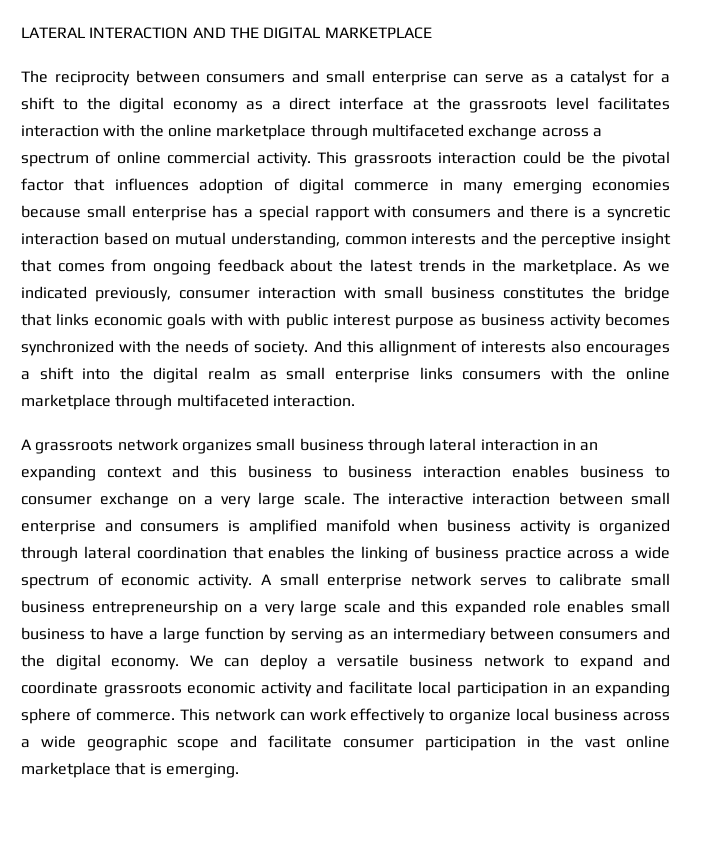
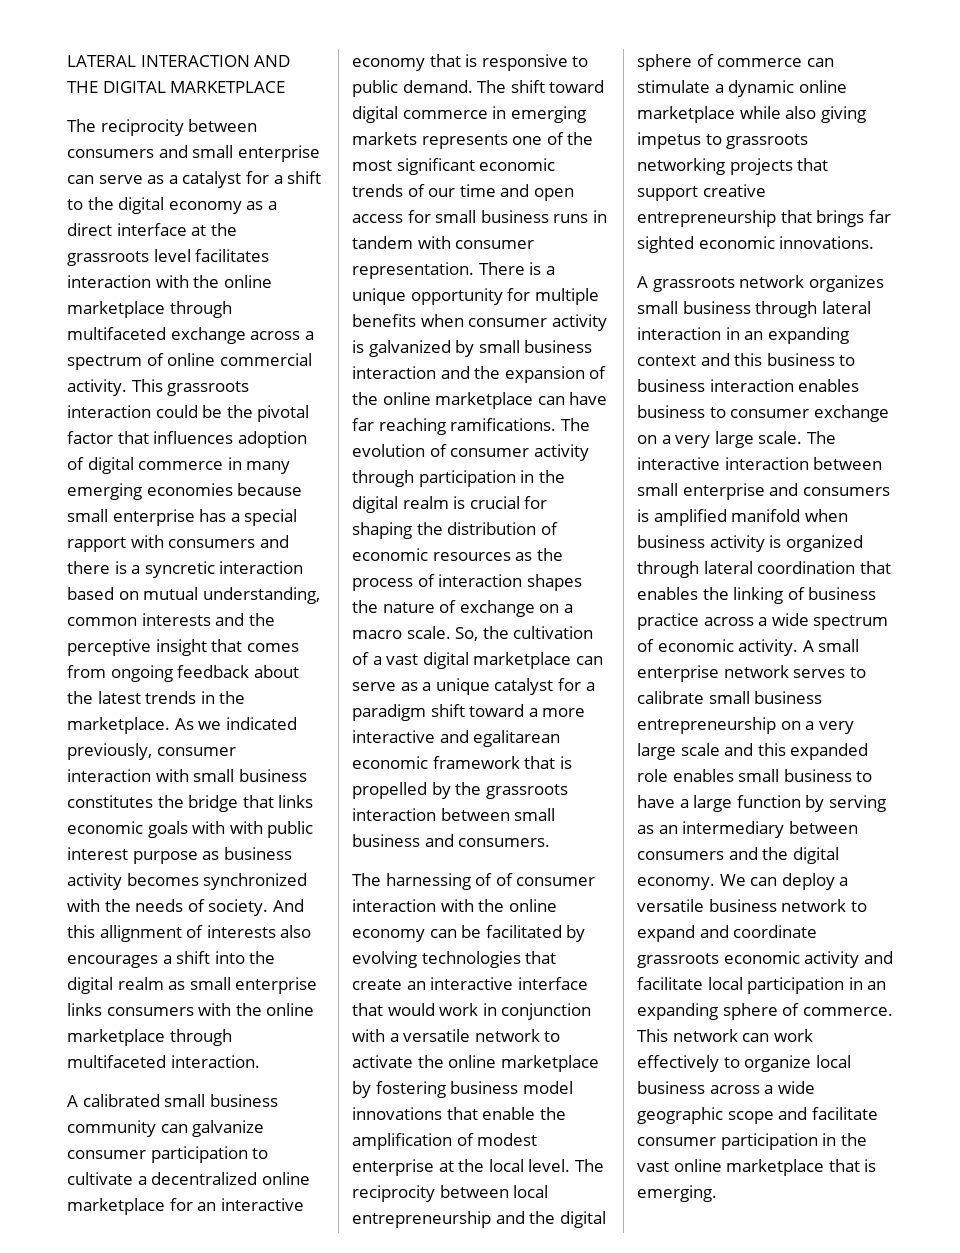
+ A calibrated small business community can galvanize consumer participation to cultivate a decentralized online marketplace for an interactive economy that is responsive to public demand. The shift toward digital commerce in emerging markets represents one of the most significant economic trends of our time and open access for small business runs in tandem with consumer representation. There is a unique opportunity for multiple benefits when consumer activity is galvanized by small business interaction and the expansion of the online marketplace can have far reaching ramifications. The evolution of consumer activity through participation in the digital realm is crucial for shaping the distribution of economic resources as the process of interaction shapes the nature of exchange on a macro scale. So, the cultivation of a vast digital marketplace can serve as a unique catalyst for a paradigm shift toward a more interactive and egalitarean economic framework that is propelled by the grassroots interaction between small business and consumers.
+ The harnessing of of consumer interaction with the online economy can be facilitated by evolving technologies that create an interactive interface that would work in conjunction with a versatile network to activate the online marketplace by fostering business model innovations that enable the amplification of modest enterprise at the local level. The reciprocity between local entrepreneurship and the digital sphere of commerce can stimulate a dynamic online marketplace while also giving impetus to grassroots networking projects that support creative entrepreneurship that brings far sighted economic innovations.

